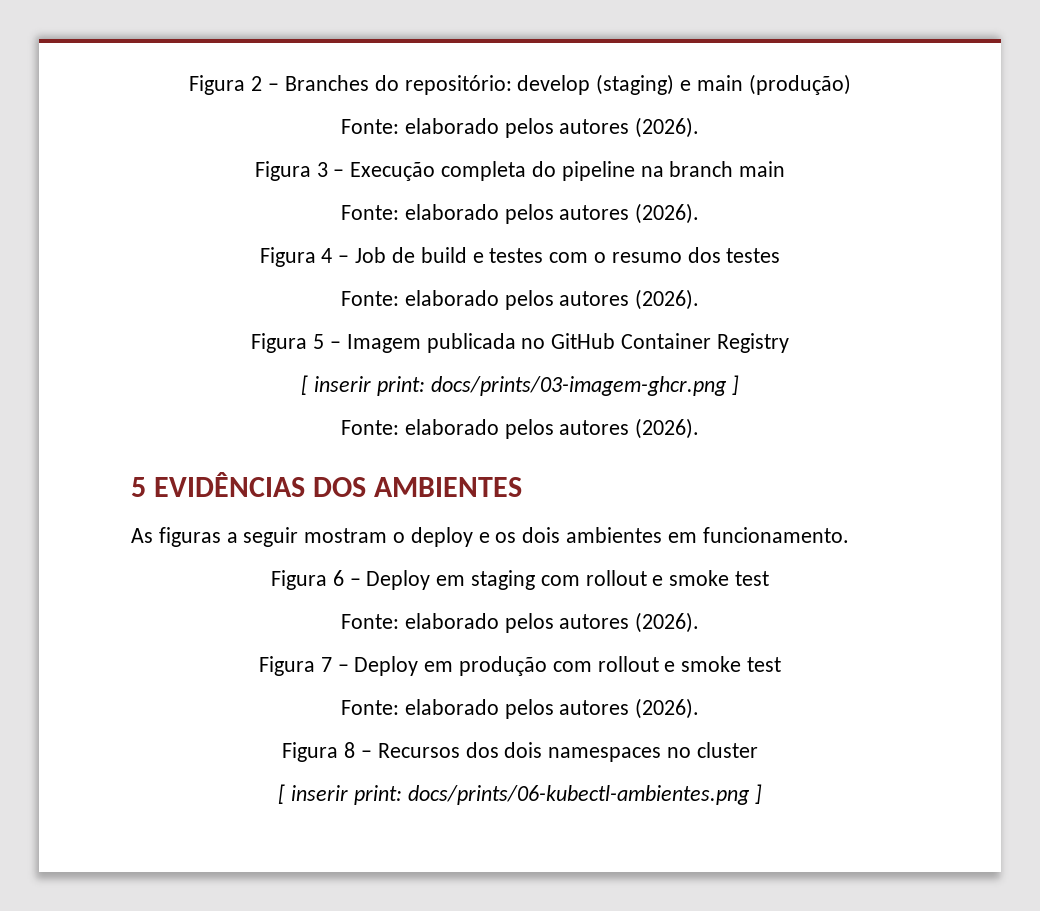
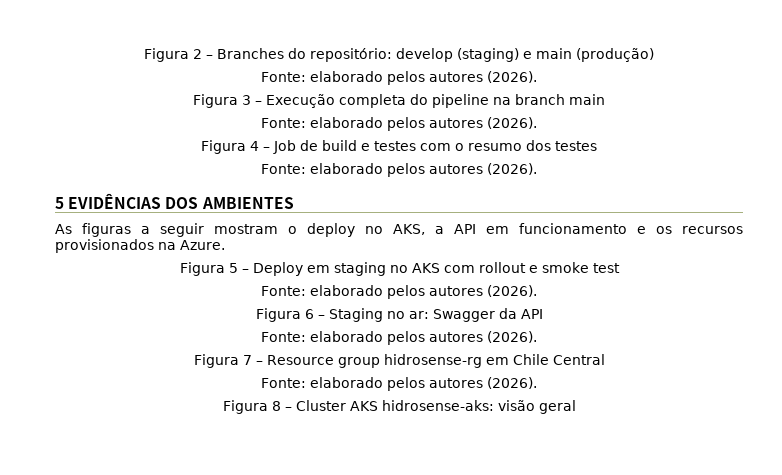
- Figura 5 – Imagem publicada no GitHub Container Registry
- [ inserir print: docs/prints/03-imagem-ghcr.png ]
- Fonte: elaborado pelos autores (2026).
- As figuras a seguir mostram o deploy e os dois ambientes em funcionamento.
- Figura 6 – Deploy em staging com rollout e smoke test
+ As figuras a seguir mostram o deploy no AKS, a API em funcionamento e os recursos provisionados na Azure.
+ Figura 5 – Deploy em staging no AKS com rollout e smoke test
- Figura 7 – Deploy em produção com rollout e smoke test
+ Figura 6 – Staging no ar: Swagger da API
+ Fonte: elaborado pelos autores (2026).
+ Figura 7 – Resource group hidrosense-rg em Chile Central
- Figura 8 – Recursos dos dois namespaces no cluster
- [ inserir print: docs/prints/06-kubectl-ambientes.png ]
+ Figura 8 – Cluster AKS hidrosense-aks: visão geral

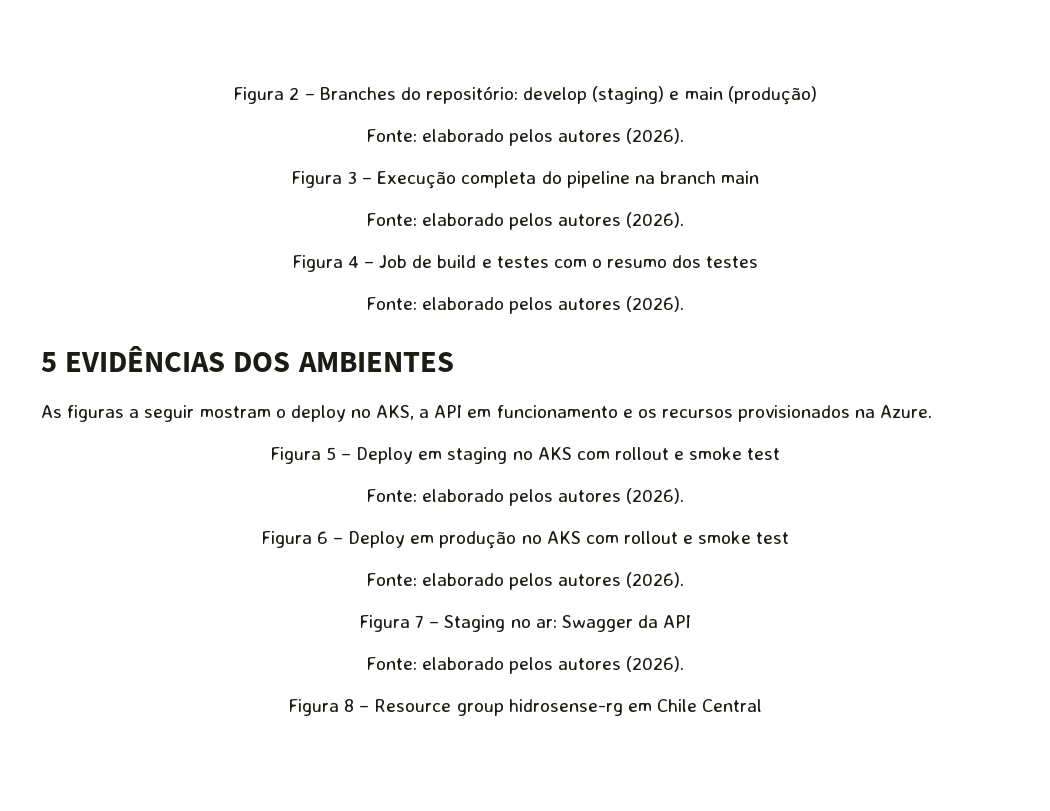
- Figura 6 – Staging no ar: Swagger da API
+ Figura 6 – Deploy em produção no AKS com rollout e smoke test
+ Fonte: elaborado pelos autores (2026).
+ Figura 7 – Staging no ar: Swagger da API
- Figura 7 – Resource group hidrosense-rg em Chile Central
- Fonte: elaborado pelos autores (2026).
- Figura 8 – Cluster AKS hidrosense-aks: visão geral
+ Figura 8 – Resource group hidrosense-rg em Chile Central

